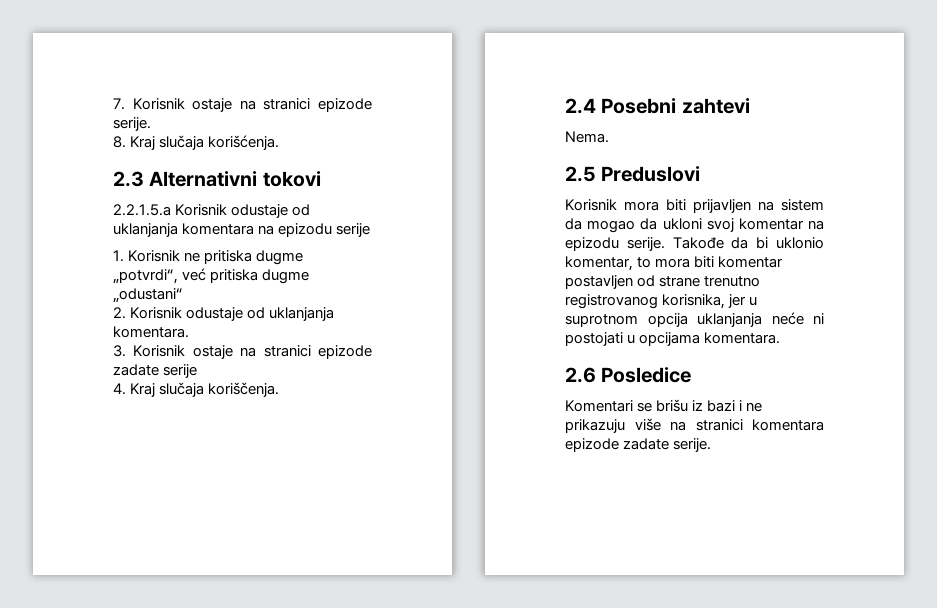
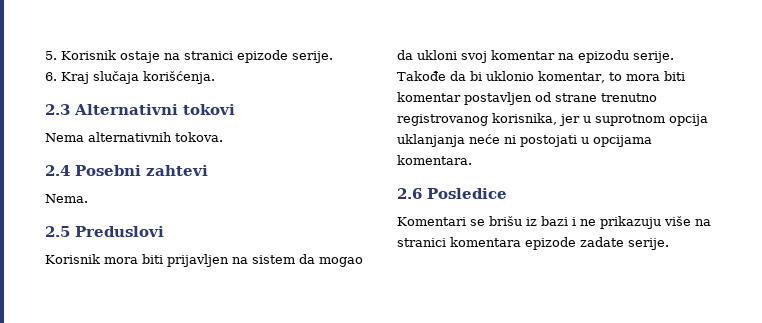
- 7. Korisnik ostaje na stranici epizode serije.
+ 5. Korisnik ostaje na stranici epizode serije.
- 8. Kraj slučaja korišćenja.
+ 6. Kraj slučaja korišćenja.
- 2.2.1.5.a Korisnik odustaje od uklanjanja komentara na epizodu serije
- 1. Korisnik ne pritiska dugme „potvrdi“, već pritiska dugme „odustani“
- 2. Korisnik odustaje od uklanjanja komentara.
- 3. Korisnik ostaje na stranici epizode zadate serije
- 4. Kraj slučaja koriščenja.
+ Nema alternativnih tokova.

